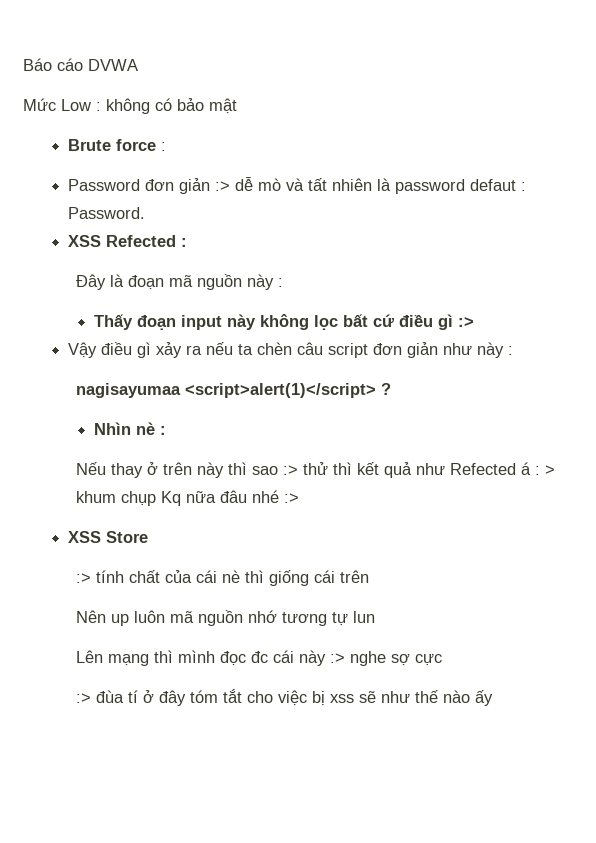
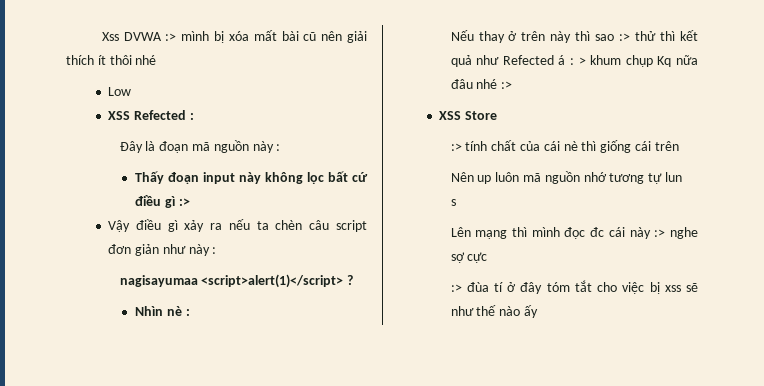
- Báo cáo DVWA
- Mức Low : không có bảo mật
- Brute force :
- Password đơn giản :> dễ mò và tất nhiên là password defaut : Password.
+ Xss DVWA :> mình bị xóa mất bài cũ nên giải thích ít thôi nhé
+ Low
+ s

